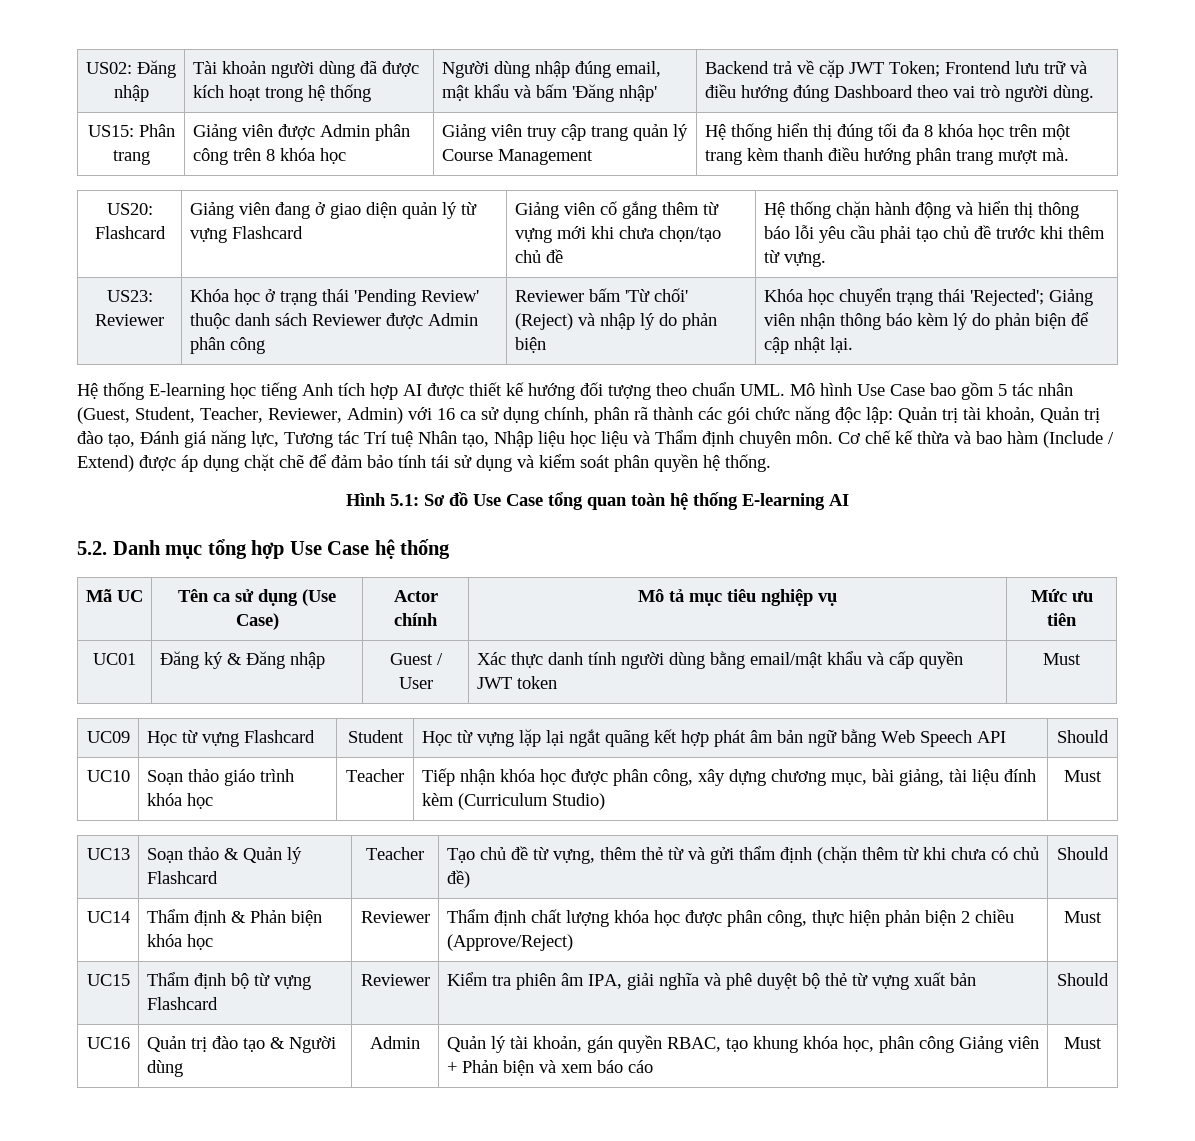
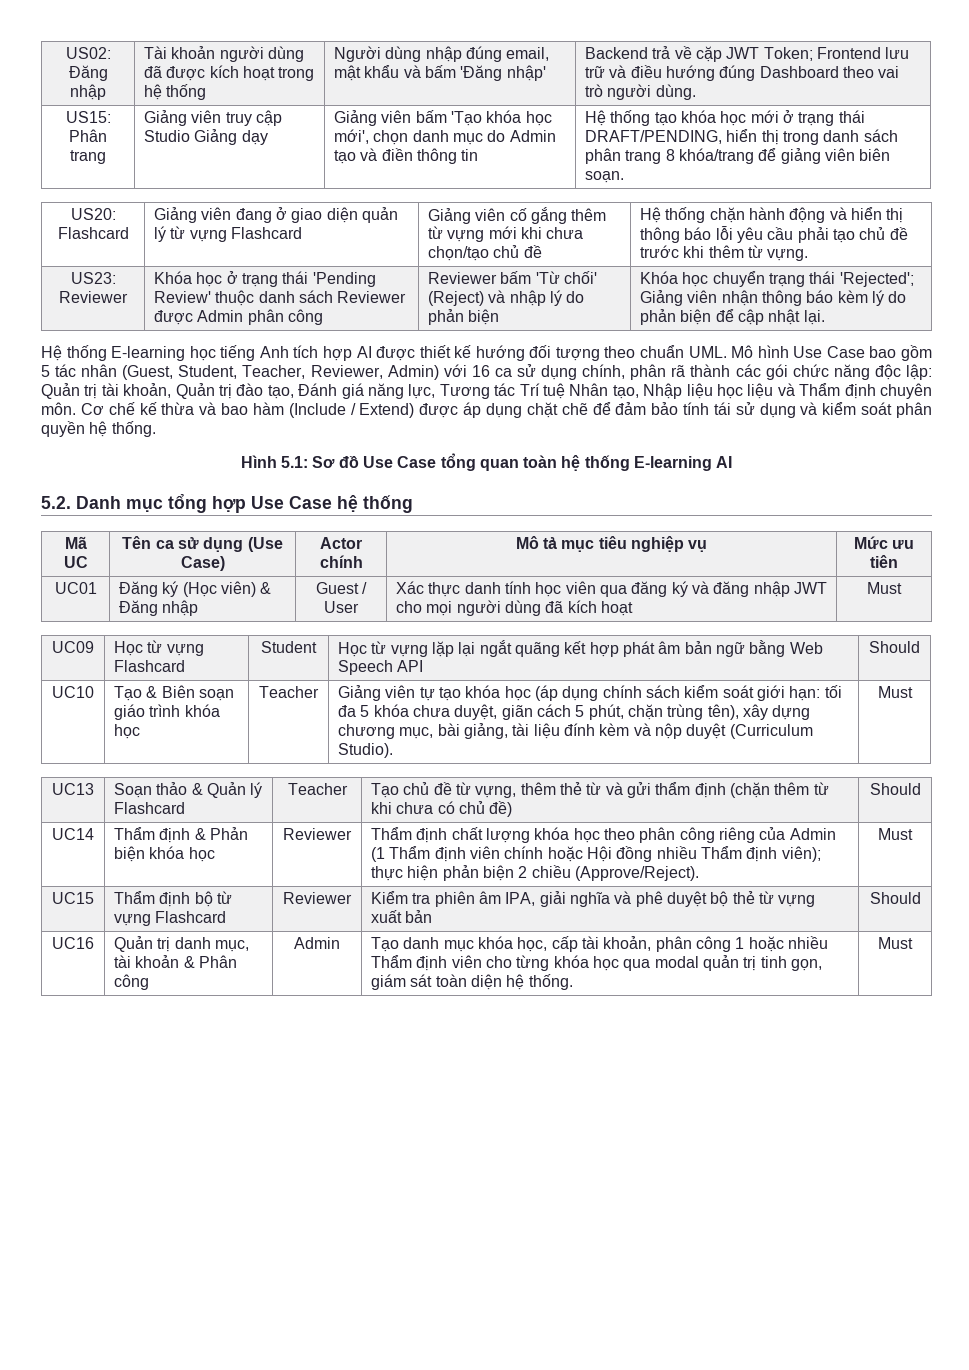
- Giảng viên được Admin phân công trên 8 khóa học | Giảng viên truy cập trang quản lý Course Management | Hệ thống hiển thị đúng tối đa 8 khóa học trên một trang kèm thanh điều hướng phân trang mượt mà.
+ Giảng viên truy cập Studio Giảng dạy | Giảng viên bấm 'Tạo khóa học mới', chọn danh mục do Admin tạo và điền thông tin | Hệ thống tạo khóa học mới ở trạng thái DRAFT/PENDING, hiển thị trong danh sách phân trang 8 khóa/trang để giảng viên biên soạn.
- UC01 | Đăng ký & Đăng nhập | Guest / User | Xác thực danh tính người dùng bằng email/mật khẩu và cấp quyền JWT token | Must
+ UC01 | Đăng ký (Học viên) & Đăng nhập | Guest / User | Xác thực danh tính học viên qua đăng ký và đăng nhập JWT cho mọi người dùng đã kích hoạt | Must
- Soạn thảo giáo trình khóa học
+ Tạo & Biên soạn giáo trình khóa học
- Tiếp nhận khóa học được phân công, xây dựng chương mục, bài giảng, tài liệu đính kèm (Curriculum Studio)
+ Giảng viên tự tạo khóa học (áp dụng chính sách kiểm soát giới hạn: tối đa 5 khóa chưa duyệt, giãn cách 5 phút, chặn trùng tên), xây dựng chương mục, bài giảng, tài liệu đính kèm và nộp duyệt (Curriculum Studio).
- Thẩm định chất lượng khóa học được phân công, thực hiện phản biện 2 chiều (Approve/Reject)
+ Thẩm định chất lượng khóa học theo phân công riêng của Admin (1 Thẩm định viên chính hoặc Hội đồng nhiều Thẩm định viên); thực hiện phản biện 2 chiều (Approve/Reject).
- Quản trị đào tạo & Người dùng | Admin | Quản lý tài khoản, gán quyền RBAC, tạo khung khóa học, phân công Giảng viên + Phản biện và xem báo cáo
+ Quản trị danh mục, tài khoản & Phân công | Admin | Tạo danh mục khóa học, cấp tài khoản, phân công 1 hoặc nhiều Thẩm định viên cho từng khóa học qua modal quản trị tinh gọn, giám sát toàn diện hệ thống.

